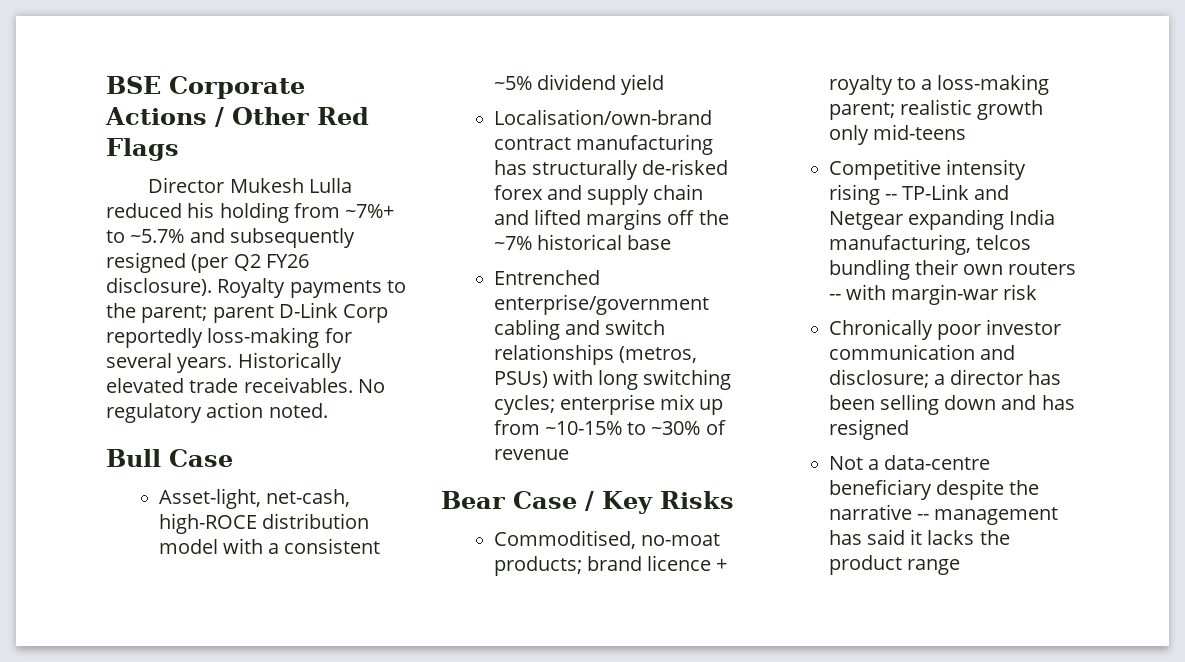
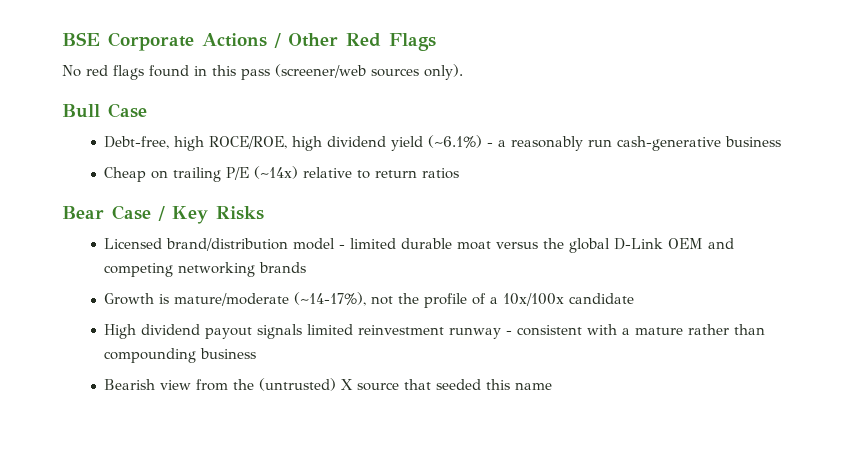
- Director Mukesh Lulla reduced his holding from ~7%+ to ~5.7% and subsequently resigned (per Q2 FY26 disclosure). Royalty payments to the parent; parent D-Link Corp reportedly loss-making for several years. Historically elevated trade receivables. No regulatory action noted.
+ No red flags found in this pass (screener/web sources only).
  Bull Case
- Asset-light, net-cash, high-ROCE distribution model with a consistent ~5% dividend yield
- Localisation/own-brand contract manufacturing has structurally de-risked forex and supply chain and lifted margins off the ~7% historical base
- Entrenched enterprise/government cabling and switch relationships (metros, PSUs) with long switching cycles; enterprise mix up from ~10-15% to ~30% of revenue
+ Debt-free, high ROCE/ROE, high dividend yield (~6.1%) - a reasonably run cash-generative business
+ Cheap on trailing P/E (~14x) relative to return ratios
- Commoditised, no-moat products; brand licence + royalty to a loss-making parent; realistic growth only mid-teens
- Competitive intensity rising -- TP-Link and Netgear expanding India manufacturing, telcos bundling their own routers -- with margin-war risk
- Chronically poor investor communication and disclosure; a director has been selling down and has resigned
- Not a data-centre beneficiary despite the narrative -- management has said it lacks the product range
+ Licensed brand/distribution model - limited durable moat versus the global D-Link OEM and competing networking brands
+ Growth is mature/moderate (~14-17%), not the profile of a 10x/100x candidate
+ High dividend payout signals limited reinvestment runway - consistent with a mature rather than compounding business
+ Bearish view from the (untrusted) X source that seeded this name

